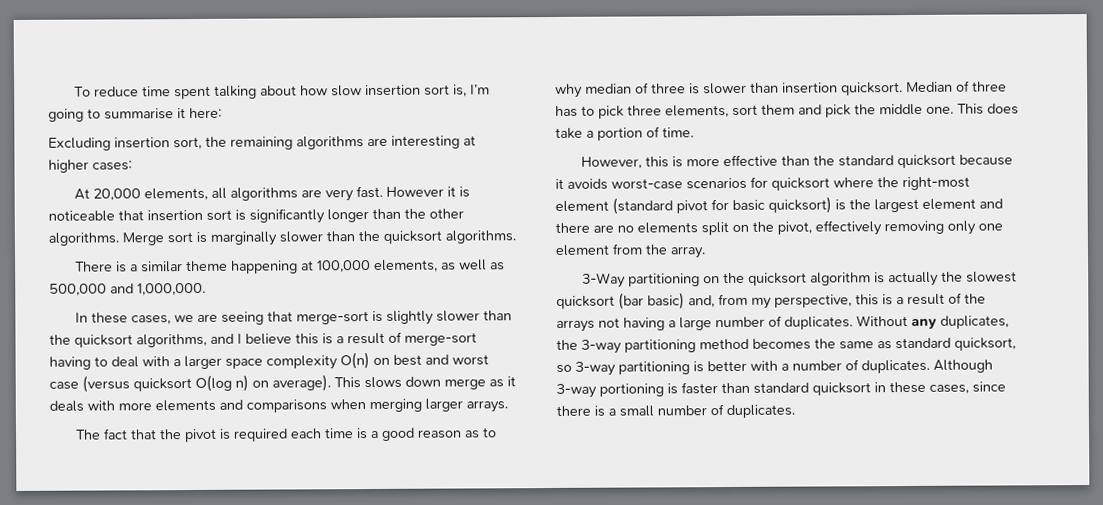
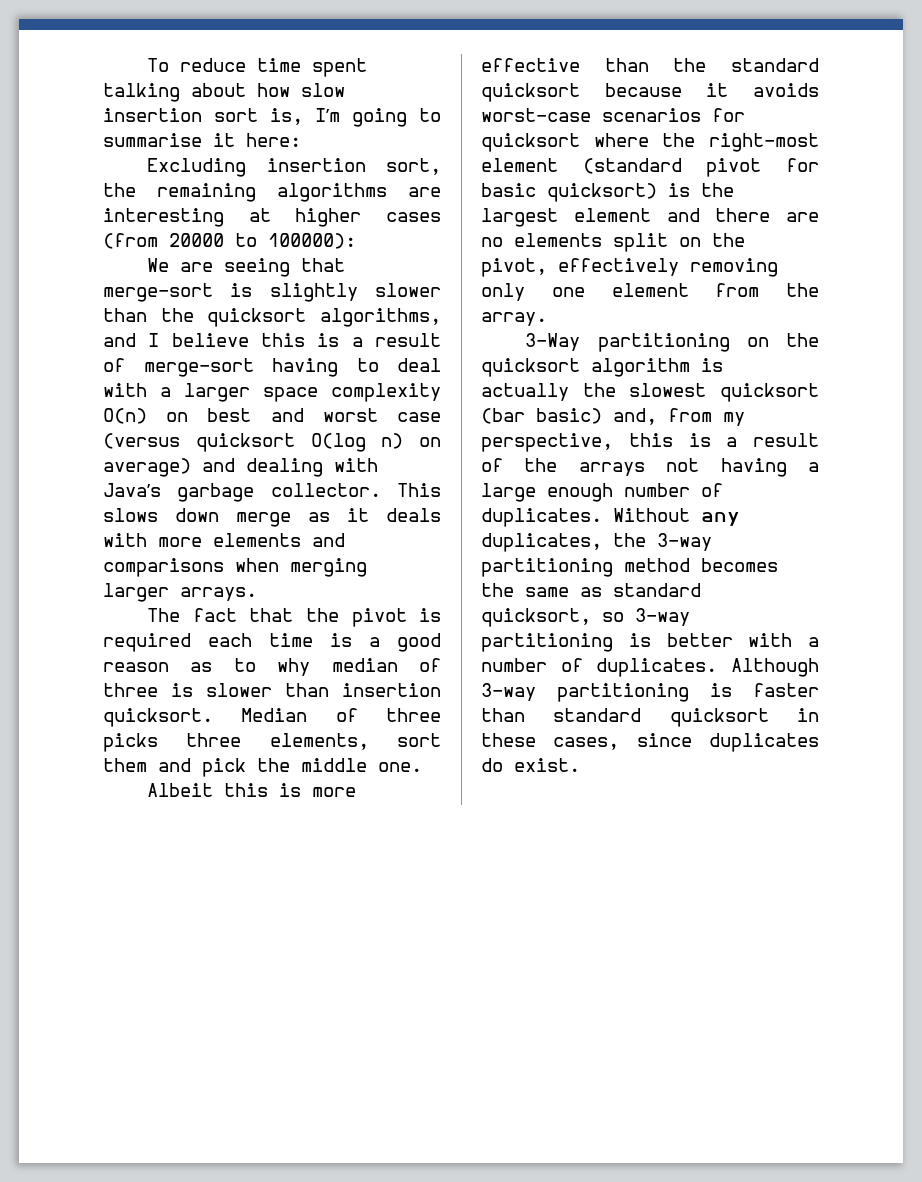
- Excluding insertion sort, the remaining algorithms are interesting at higher cases:
- At 20,000 elements, all algorithms are very fast. However it is noticeable that insertion sort is significantly longer than the other algorithms. Merge sort is marginally slower than the quicksort algorithms.
- There is a similar theme happening at 100,000 elements, as well as 500,000 and 1,000,000.
- In these cases, we are seeing that merge-sort is slightly slower than the quicksort algorithms, and I believe this is a result of merge-sort having to deal with a larger space complexity O(n) on best and worst case (versus quicksort O(log n) on average).
+ Excluding insertion sort, the remaining algorithms are interesting at higher cases (from 20000 to 100000):
+ We are seeing that merge-sort is slightly slower than the quicksort algorithms, and I believe this is a result of merge-sort having to deal with a larger space complexity O(n) on best and worst case (versus quicksort O(log n) on average) and dealing with Java’s garbage collector.
- Median of three has to pick three elements, sort them and pick the middle one. This does take a portion of time.
- However, this is more effective than the standard quicksort because it avoids worst-case scenarios for quicksort where the right-most element (standard pivot for basic quicksort) is the largest element and there are no elements split on the pivot, effectively removing only one element from the array.
+ Median of three picks three elements, sort them and pick the middle one.
+ Albeit this is more effective than the standard quicksort because it avoids worst-case scenarios for quicksort where the right-most element (standard pivot for basic quicksort) is the largest element and there are no elements split on the pivot, effectively removing only one element from the array.
- 3-Way partitioning on the quicksort algorithm is actually the slowest quicksort (bar basic) and, from my perspective, this is a result of the arrays not having a large number of duplicates.
+ 3-Way partitioning on the quicksort algorithm is actually the slowest quicksort (bar basic) and, from my perspective, this is a result of the arrays not having a large enough number of duplicates.
- Although 3-way portioning is faster than standard quicksort in these cases, since there is a small number of duplicates.
+ Although 3-way partitioning is faster than standard quicksort in these cases, since duplicates do exist.

